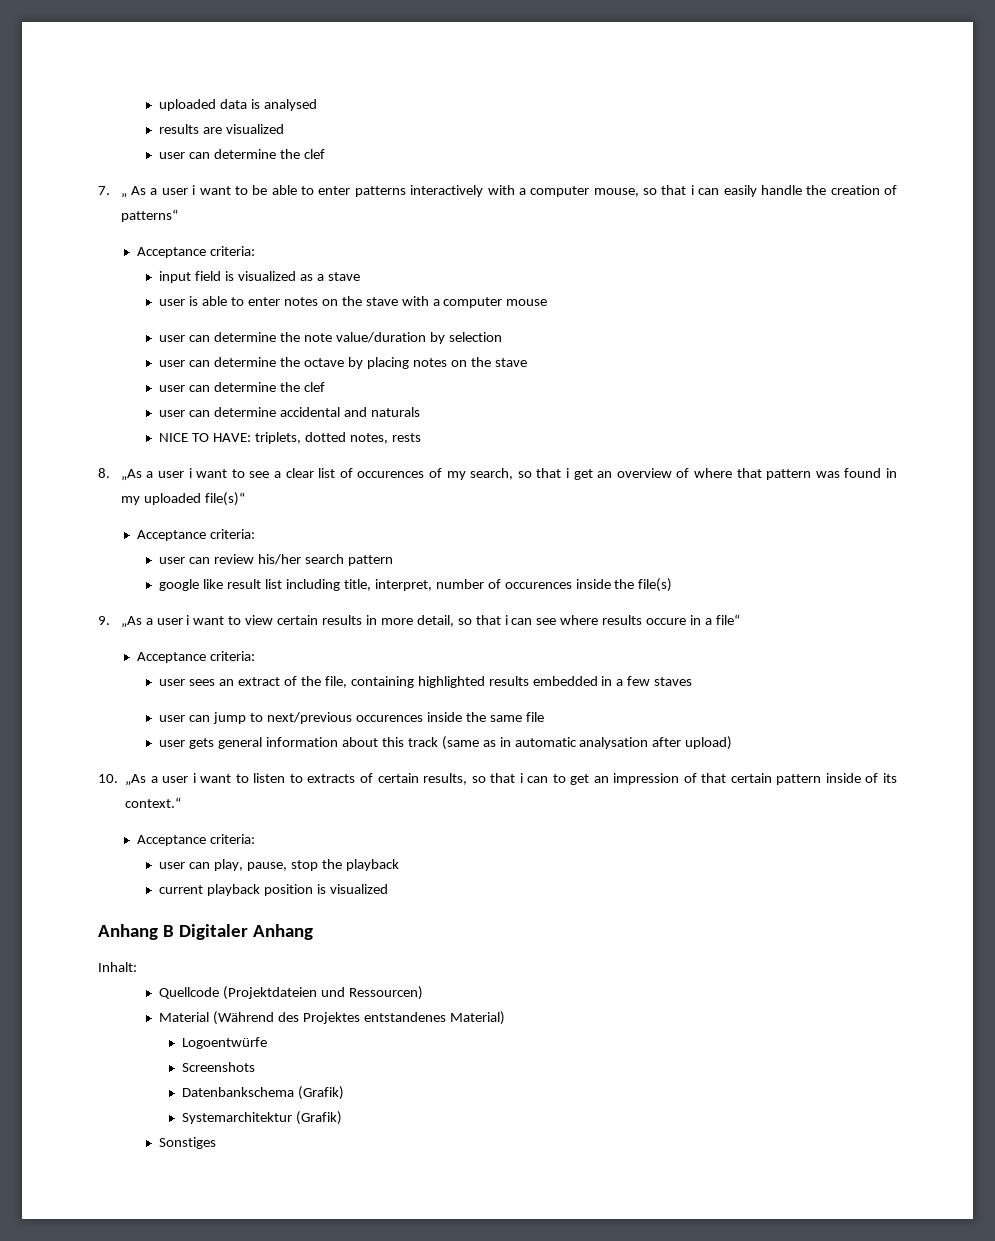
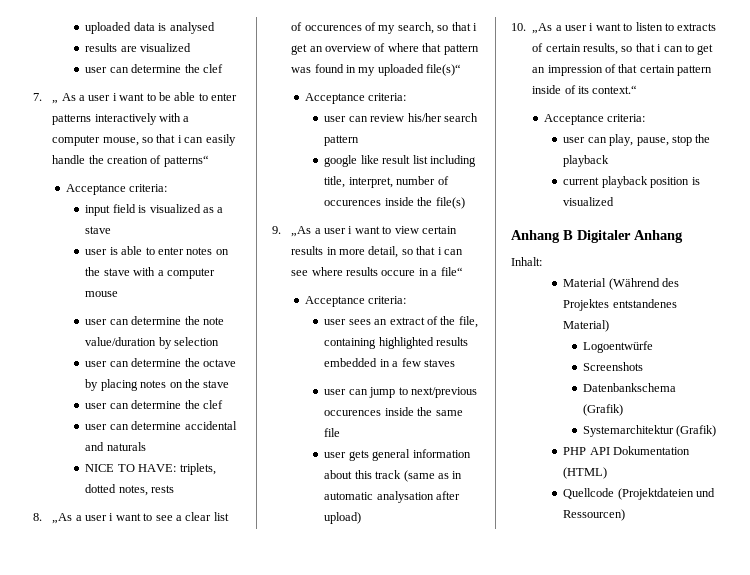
- Quellcode (Projektdateien und Ressourcen)
- Sonstiges
+ PHP API Dokumentation (HTML)
+ Quellcode (Projektdateien und Ressourcen)

